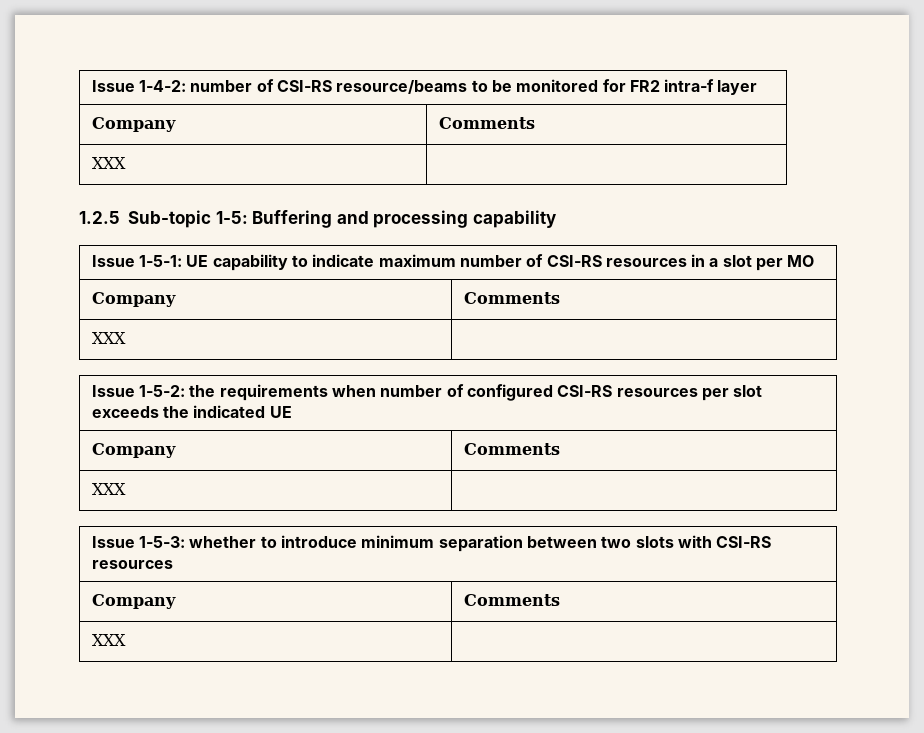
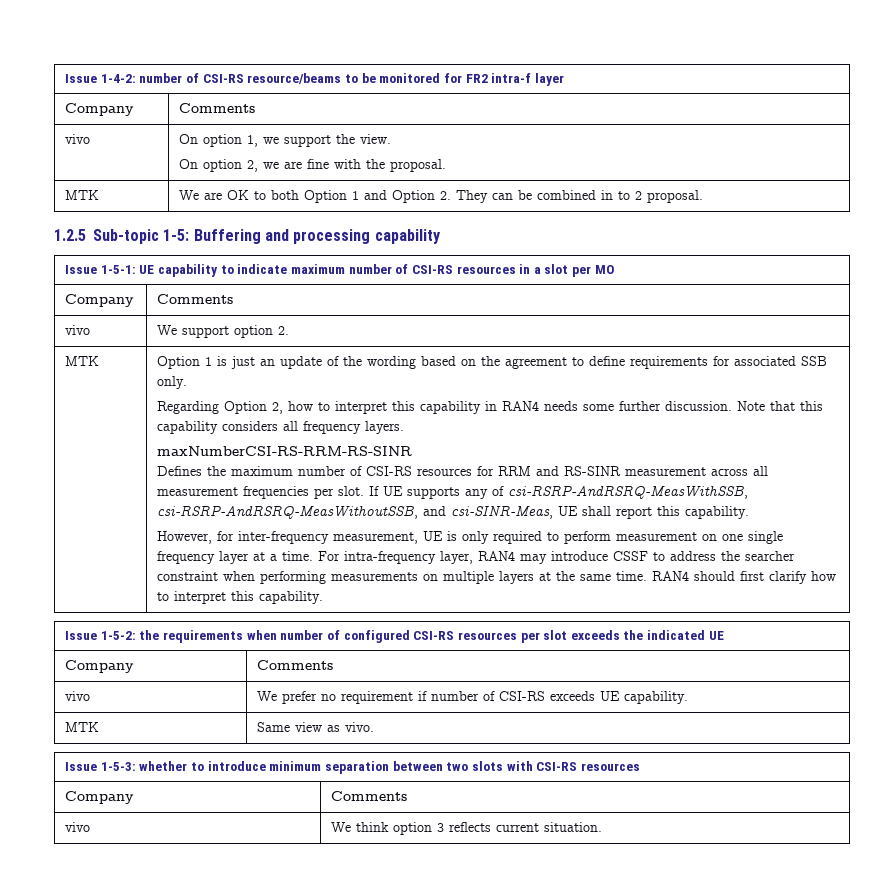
  Issue 1-4-2: number of CSI-RS resource/beams to be monitored for FR2 intra-f layer
  Company | Comments
- XXX |
+ vivo | On option 1, we support the view.
+ On option 2, we are fine with the proposal.
+ MTK | We are OK to both Option 1 and Option 2. They can be combined in to 2 proposal.
  Issue 1-5-1: UE capability to indicate maximum number of CSI-RS resources in a slot per MO
  Company | Comments
- XXX |
+ vivo | We support option 2.
+ MTK | Option 1 is just an update of the wording based on the agreement to define requirements for associated SSB only.
+ Regarding Option 2, how to interpret this capability in RAN4 needs some further discussion. Note that this capability considers all frequency layers.
+ maxNumberCSI-RS-RRM-RS-SINR
+ Defines the maximum number of CSI-RS resources for RRM and RS-SINR measurement across all measurement frequencies per slot. If UE supports any of csi-RSRP-AndRSRQ-MeasWithSSB, csi-RSRP-AndRSRQ-MeasWithoutSSB, and csi-SINR-Meas, UE shall report this capability.
+ However, for inter-frequency measurement, UE is only required to perform measurement on one single frequency layer at a time. For intra-frequency layer, RAN4 may introduce CSSF to address the searcher constraint when performing measurements on multiple layers at the same time. RAN4 should first clarify how to interpret this capability.
  Issue 1-5-2: the requirements when number of configured CSI-RS resources per slot exceeds the indicated UE
  Company | Comments
- XXX |
+ vivo | We prefer no requirement if number of CSI-RS exceeds UE capability.
+ MTK | Same view as vivo.
  Issue 1-5-3: whether to introduce minimum separation between two slots with CSI-RS resources
  Company | Comments
- XXX |
+ vivo | We think option 3 reflects current situation.

